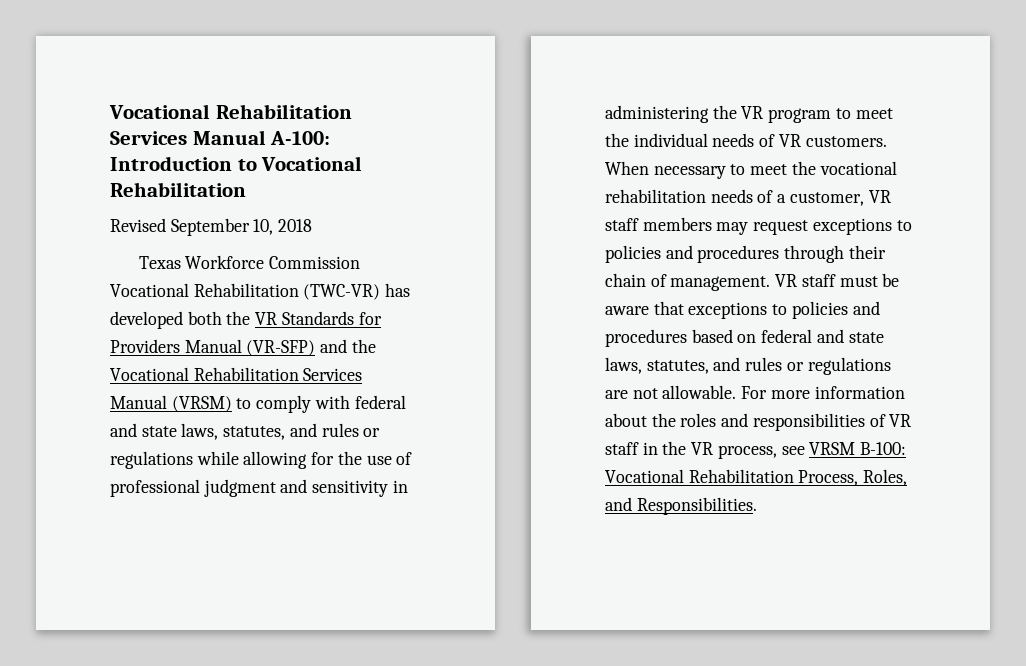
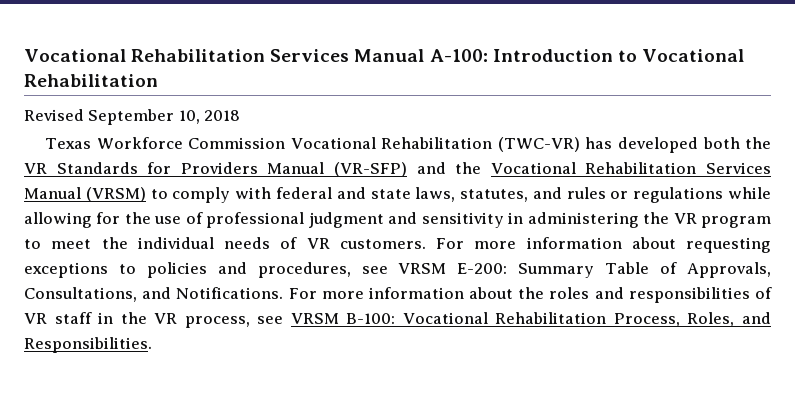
- When necessary to meet the vocational rehabilitation needs of a customer, VR staff members may request exceptions to policies and procedures through their chain of management. VR staff must be aware that exceptions to policies and procedures based on federal and state laws, statutes, and rules or regulations are not allowable.
+ For more information about requesting exceptions to policies and procedures, see VRSM E-200: Summary Table of Approvals, Consultations, and Notifications.

